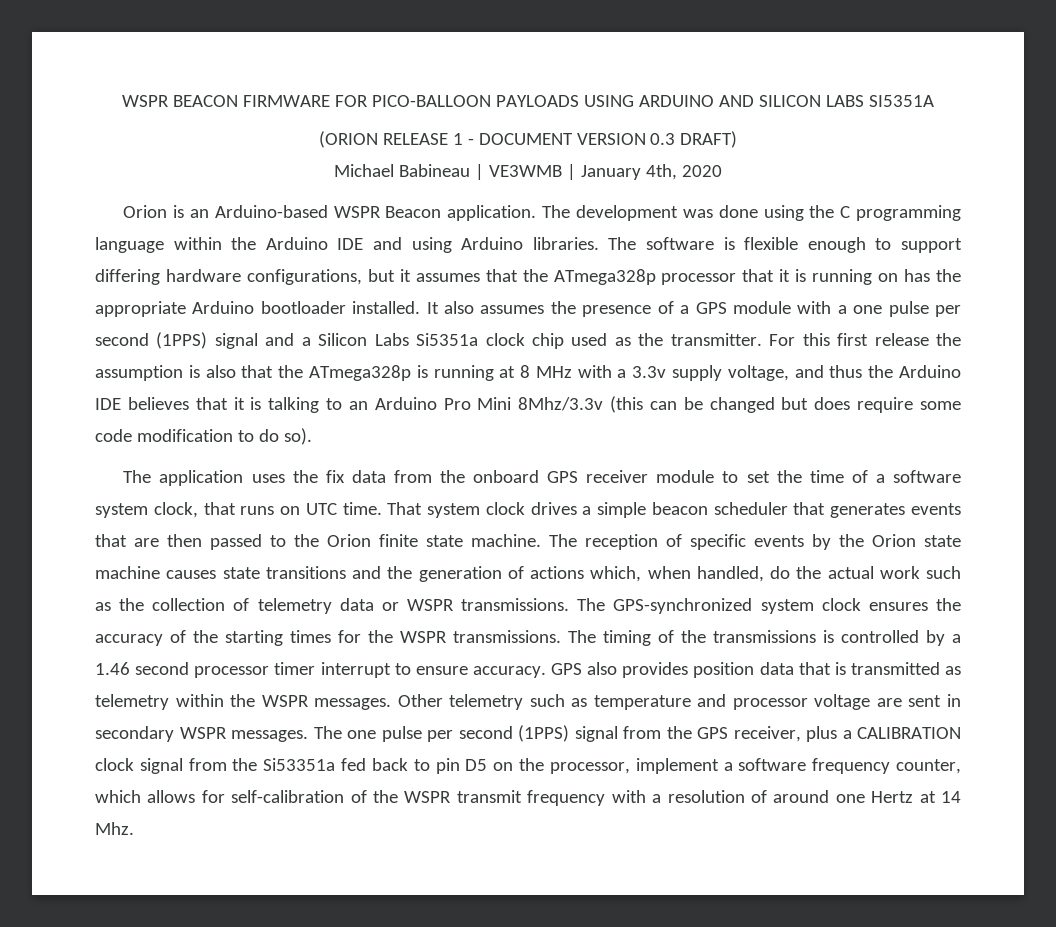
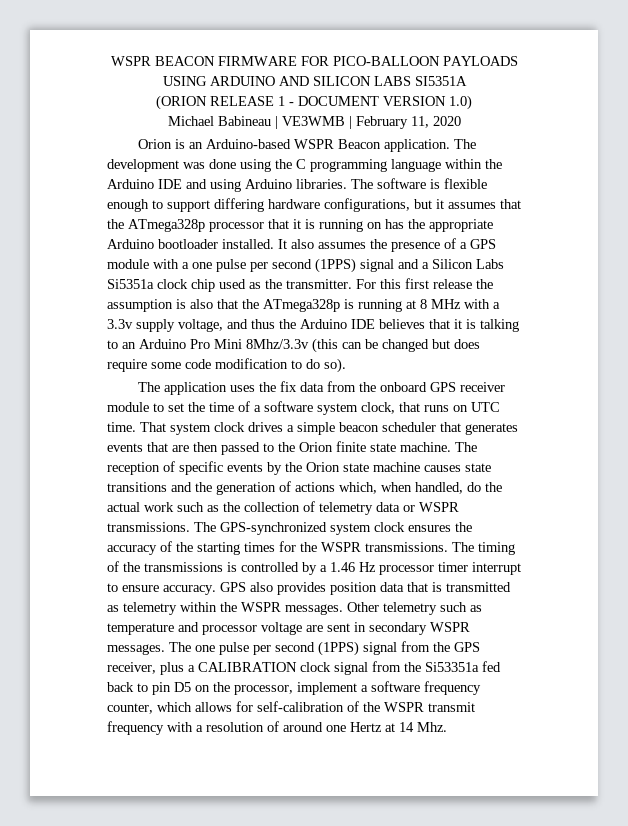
- (ORION RELEASE 1 - DOCUMENT VERSION 0.3 DRAFT)
+ (ORION RELEASE 1 - DOCUMENT VERSION 1.0)
- Michael Babineau | VE3WMB | January 4th, 2020
+ Michael Babineau | VE3WMB | February 11, 2020
- The timing of the transmissions is controlled by a 1.46 second processor timer interrupt to ensure accuracy.
+ The timing of the transmissions is controlled by a 1.46 Hz processor timer interrupt to ensure accuracy.

